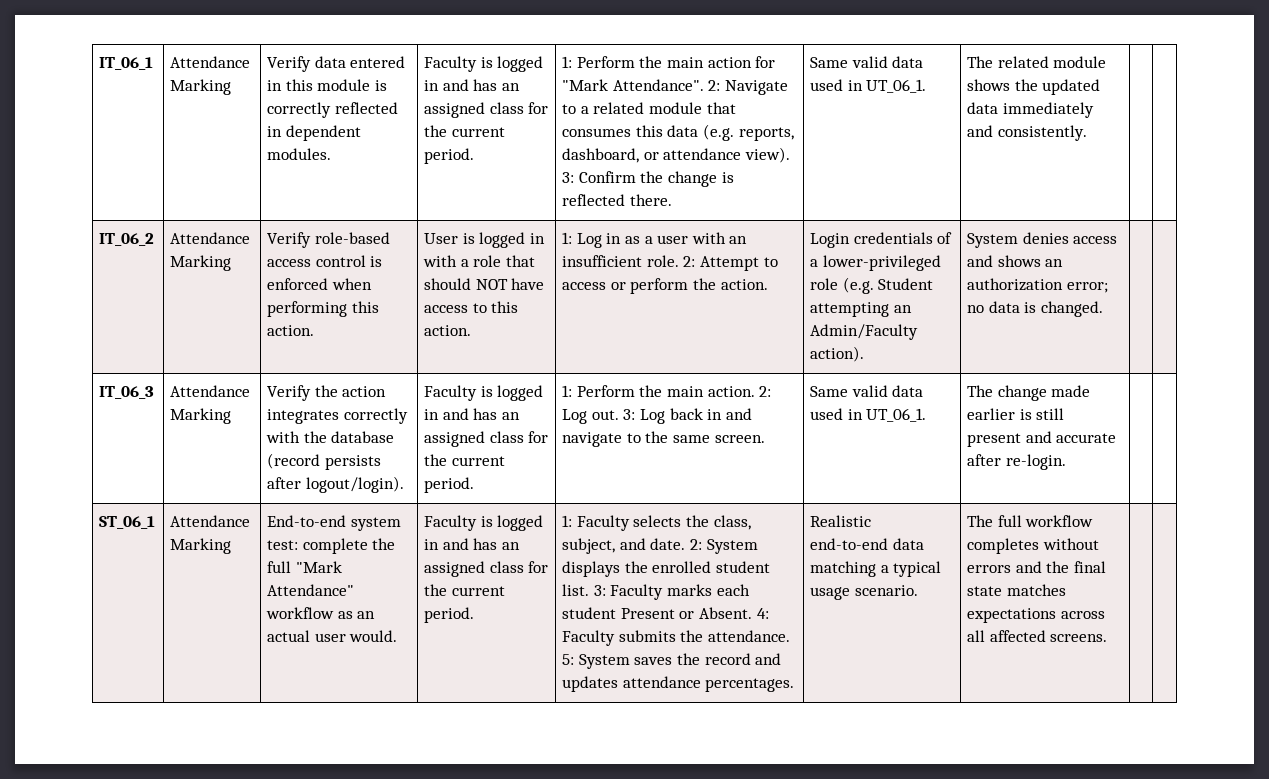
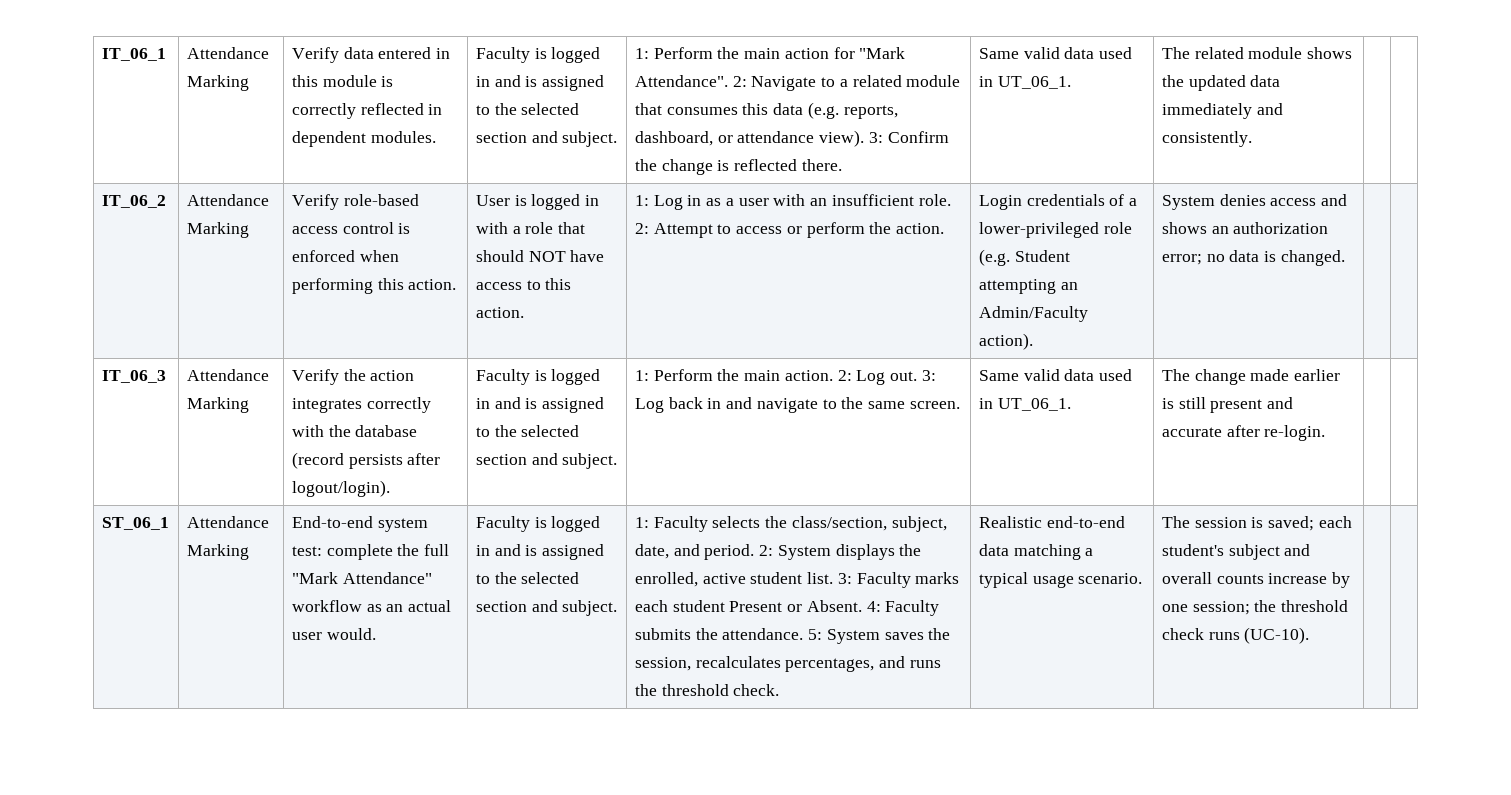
- Verify data entered in this module is correctly reflected in dependent modules. | Faculty is logged in and has an assigned class for the current period.
+ Verify data entered in this module is correctly reflected in dependent modules. | Faculty is logged in and is assigned to the selected section and subject.
- Verify the action integrates correctly with the database (record persists after logout/login). | Faculty is logged in and has an assigned class for the current period.
+ Verify the action integrates correctly with the database (record persists after logout/login). | Faculty is logged in and is assigned to the selected section and subject.
- End-to-end system test: complete the full "Mark Attendance" workflow as an actual user would. | Faculty is logged in and has an assigned class for the current period.
+ End-to-end system test: complete the full "Mark Attendance" workflow as an actual user would. | Faculty is logged in and is assigned to the selected section and subject.
- 1: Faculty selects the class, subject, and date.
+ 1: Faculty selects the class/section, subject, date, and period.
- 2: System displays the enrolled student list.
+ 2: System displays the enrolled, active student list.
- 5: System saves the record and updates attendance percentages.
+ 5: System saves the session, recalculates percentages, and runs the threshold check.
- The full workflow completes without errors and the final state matches expectations across all affected screens.
+ The session is saved; each student's subject and overall counts increase by one session; the threshold check runs (UC-10).

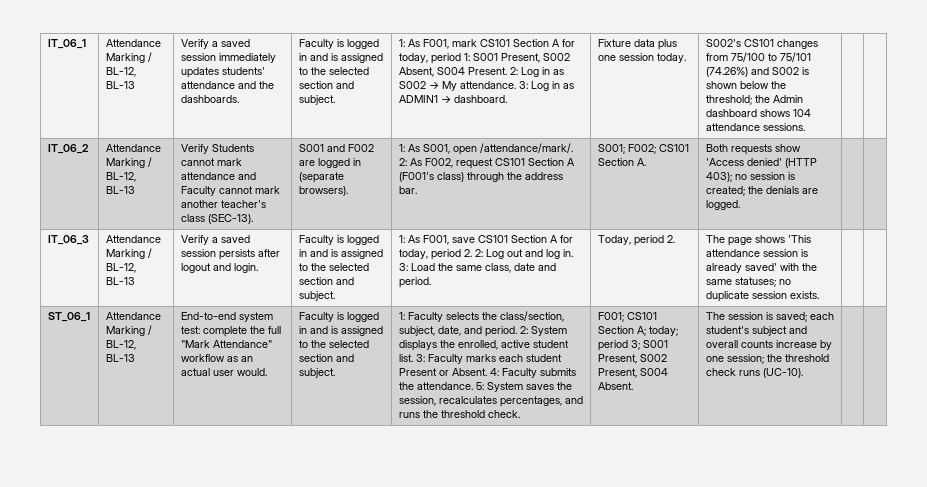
- Attendance Marking | Verify data entered in this module is correctly reflected in dependent modules.
+ Attendance Marking / BL-12, BL-13 | Verify a saved session immediately updates students' attendance and the dashboards.
- 1: Perform the main action for "Mark Attendance". 2: Navigate to a related module that consumes this data (e.g. reports, dashboard, or attendance view). 3: Confirm the change is reflected there. | Same valid data used in UT_06_1. | The related module shows the updated data immediately and consistently. | |
- IT_06_2 | Attendance Marking | Verify role-based access control is enforced when performing this action. | User is logged in with a role that should NOT have access to this action. | 1: Log in as a user with an insufficient role. 2: Attempt to access or perform the action. | Login credentials of a lower-privileged role (e.g. Student attempting an Admin/Faculty action). | System denies access and shows an authorization error; no data is changed. | |
- IT_06_3 | Attendance Marking | Verify the action integrates correctly with the database (record persists after logout/login).
+ 1: As F001, mark CS101 Section A for today, period 1: S001 Present, S002 Absent, S004 Present. 2: Log in as S002 → My attendance. 3: Log in as ADMIN1 → dashboard. | Fixture data plus one session today. | S002's CS101 changes from 75/100 to 75/101 (74.26%) and S002 is shown below the threshold; the Admin dashboard shows 104 attendance sessions. | |
+ IT_06_2 | Attendance Marking / BL-12, BL-13 | Verify Students cannot mark attendance and Faculty cannot mark another teacher's class (SEC-13). | S001 and F002 are logged in (separate browsers). | 1: As S001, open /attendance/mark/. 2: As F002, request CS101 Section A (F001's class) through the address bar. | S001; F002; CS101 Section A. | Both requests show 'Access denied' (HTTP 403); no session is created; the denials are logged. | |
+ IT_06_3 | Attendance Marking / BL-12, BL-13 | Verify a saved session persists after logout and login.
- 1: Perform the main action. 2: Log out. 3: Log back in and navigate to the same screen. | Same valid data used in UT_06_1. | The change made earlier is still present and accurate after re-login.
+ 1: As F001, save CS101 Section A for today, period 2. 2: Log out and log in. 3: Load the same class, date and period. | Today, period 2. | The page shows 'This attendance session is already saved' with the same statuses; no duplicate session exists.
- ST_06_1 | Attendance Marking
+ ST_06_1 | Attendance Marking / BL-12, BL-13
- Realistic end-to-end data matching a typical usage scenario.
+ F001; CS101 Section A; today; period 3; S001 Present, S002 Present, S004 Absent.

